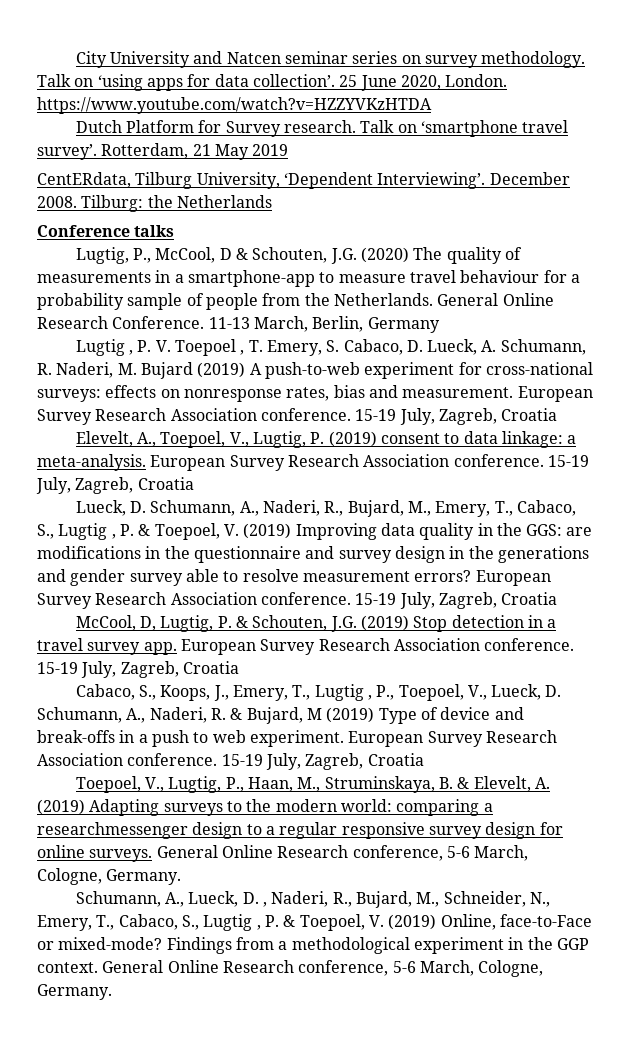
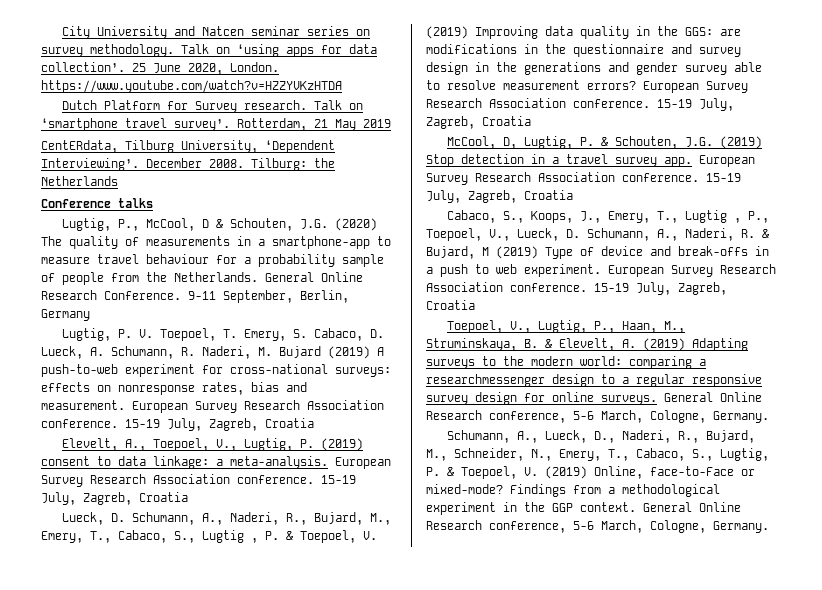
- 11-13 March, Berlin, Germany
+ 9-11 September, Berlin, Germany
- Lugtig , P. V. Toepoel , T. Emery, S. Cabaco, D. Lueck, A. Schumann, R. Naderi, M. Bujard (2019) A push-to-web experiment for cross-national surveys: effects on nonresponse rates, bias and measurement.
+ Lugtig, P. V. Toepoel, T. Emery, S. Cabaco, D. Lueck, A. Schumann, R. Naderi, M. Bujard (2019) A push-to-web experiment for cross-national surveys: effects on nonresponse rates, bias and measurement.
- Schumann, A., Lueck, D. , Naderi, R., Bujard, M., Schneider, N., Emery, T., Cabaco, S., Lugtig , P. & Toepoel, V. (2019) Online, face-to-Face or mixed-mode?
+ Schumann, A., Lueck, D., Naderi, R., Bujard, M., Schneider, N., Emery, T., Cabaco, S., Lugtig, P. & Toepoel, V. (2019) Online, face-to-Face or mixed-mode?

